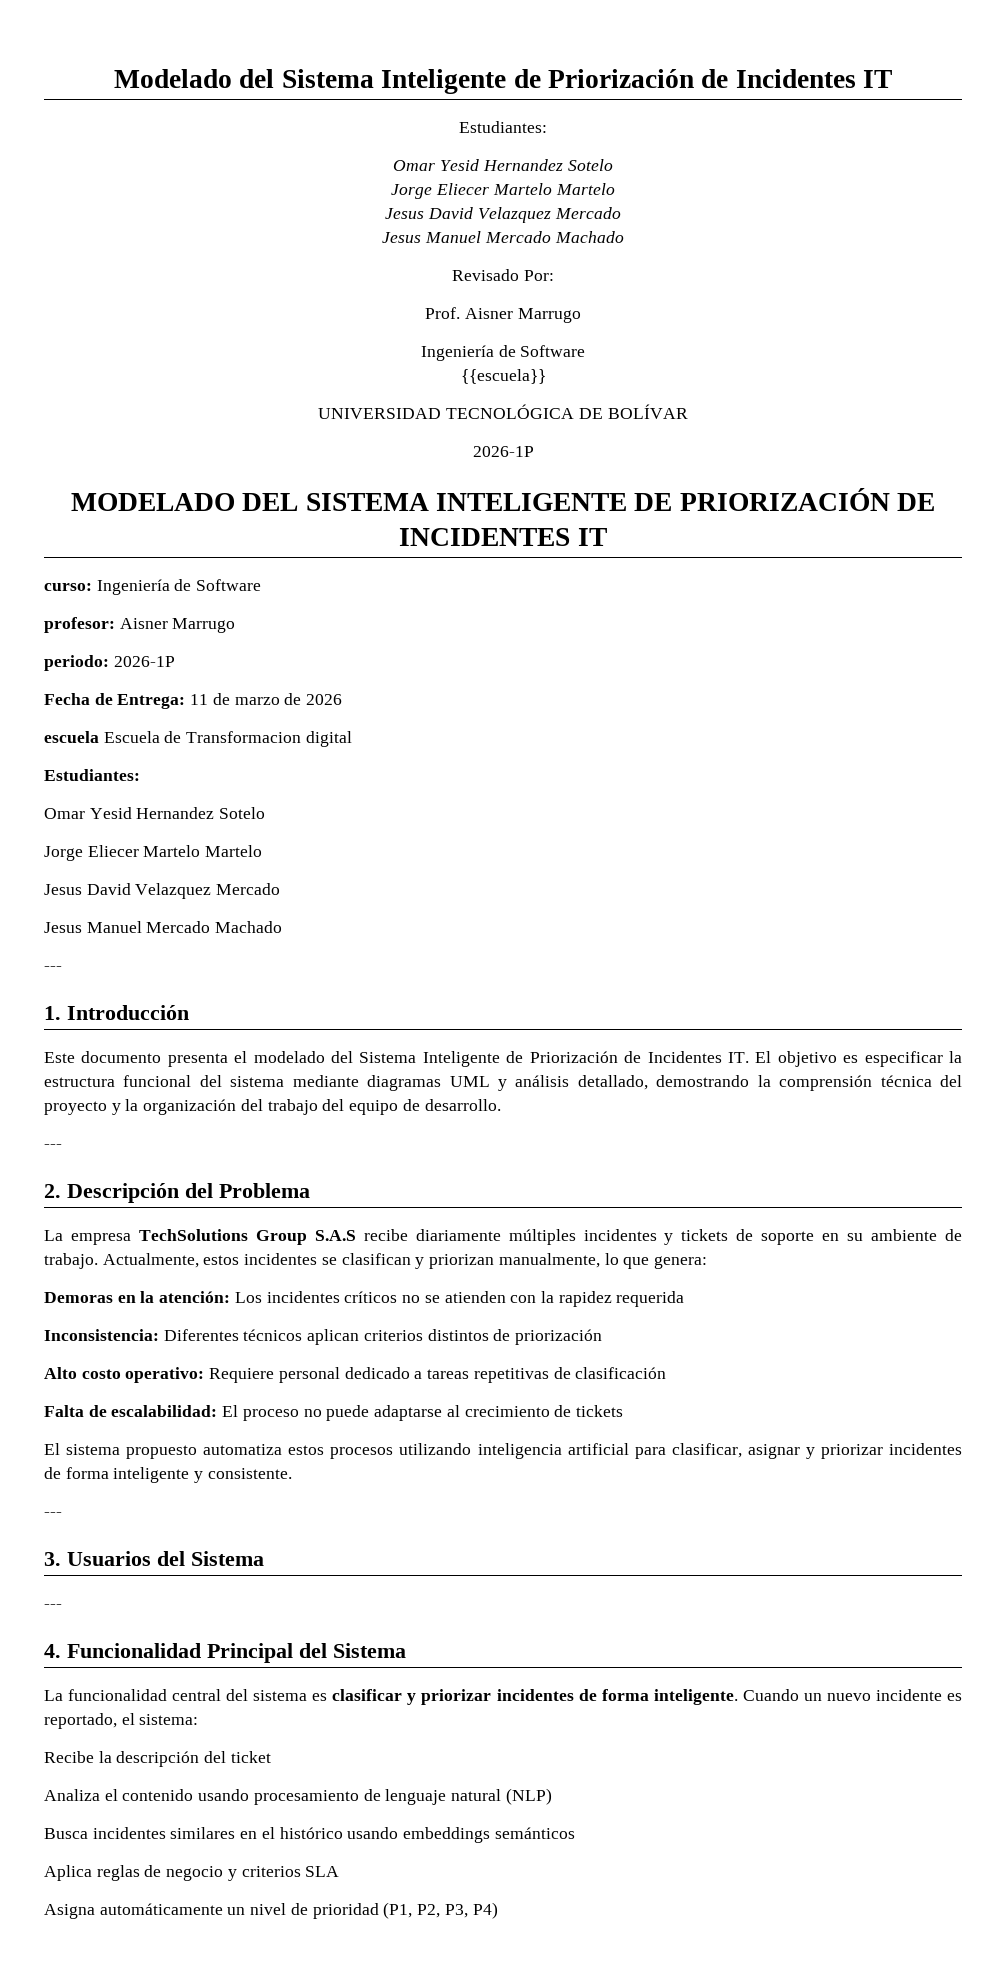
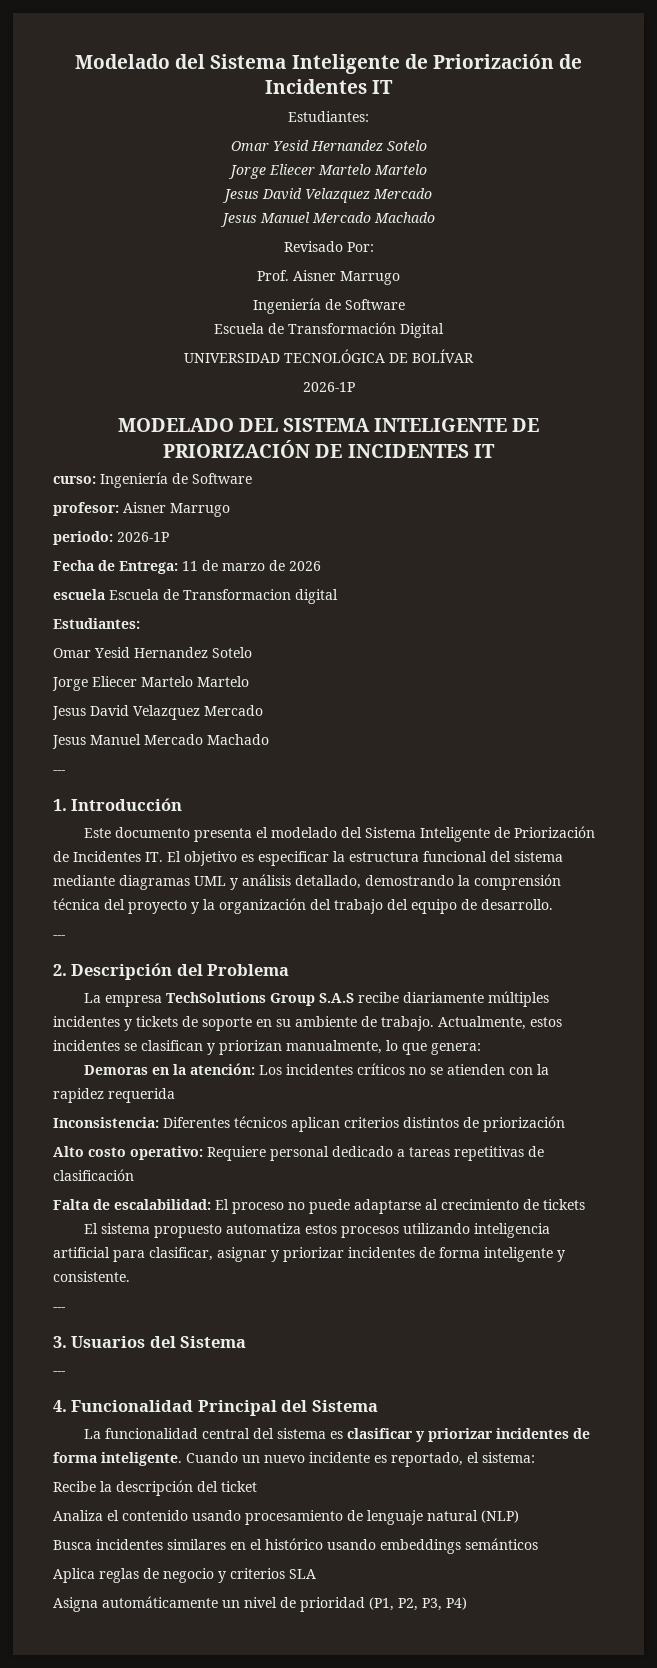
- {{escuela}}
+ Escuela de Transformación Digital

